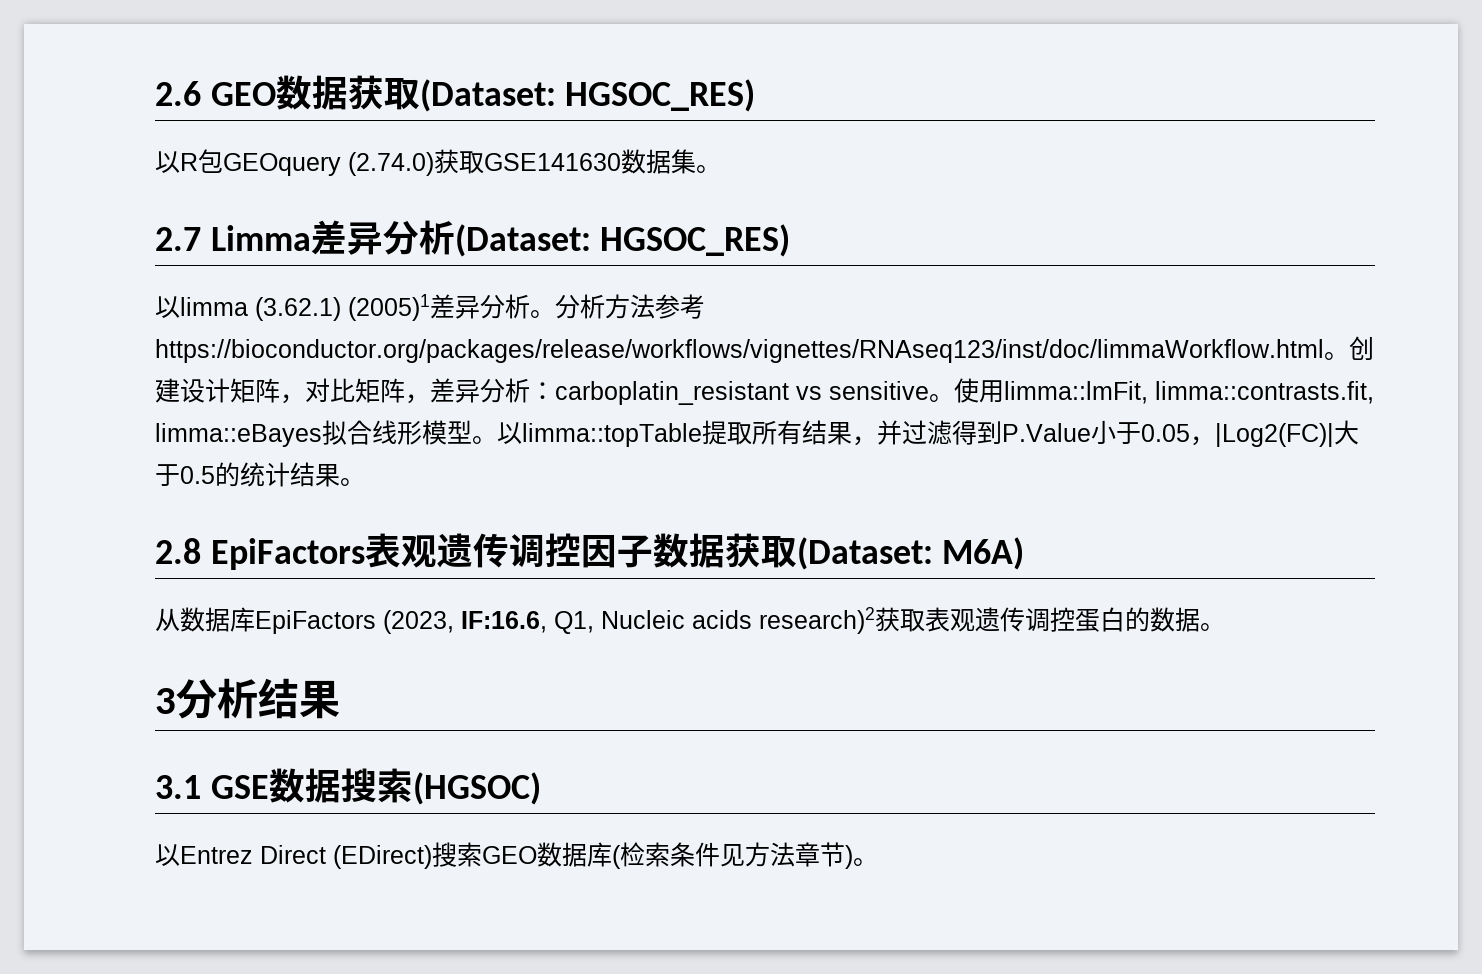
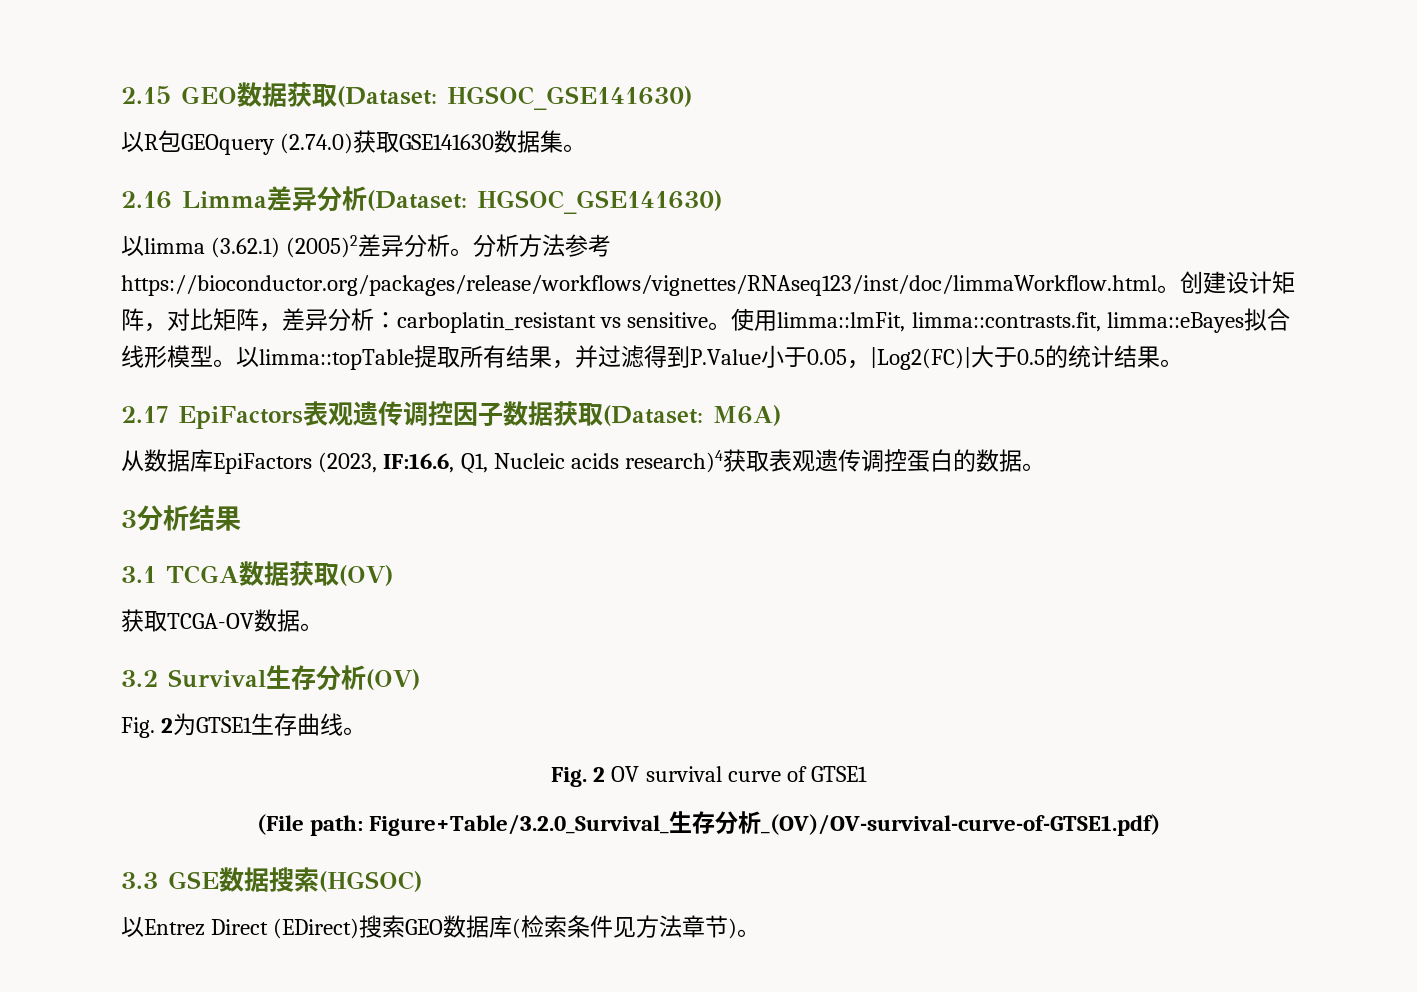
- 2.6 GEO数据获取(Dataset: HGSOC_RES)
+ 2.15 GEO数据获取(Dataset: HGSOC_GSE141630)
- 2.7 Limma差异分析(Dataset: HGSOC_RES)
+ 2.16 Limma差异分析(Dataset: HGSOC_GSE141630)
- 以limma (3.62.1) (2005)1差异分析。
+ 以limma (3.62.1) (2005)2差异分析。
- 2.8 EpiFactors表观遗传调控因子数据获取(Dataset: M6A)
+ 2.17 EpiFactors表观遗传调控因子数据获取(Dataset: M6A)
- 从数据库EpiFactors (2023, IF:16.6, Q1, Nucleic acids research)2获取表观遗传调控蛋白的数据。
+ 从数据库EpiFactors (2023, IF:16.6, Q1, Nucleic acids research)4获取表观遗传调控蛋白的数据。
- 3.1 GSE数据搜索(HGSOC)
+ 3.1 TCGA数据获取(OV)
+ 获取TCGA-OV数据。
+ 3.2 Survival生存分析(OV)
+ Fig. 2为GTSE1生存曲线。
+ Fig. 2 OV survival curve of GTSE1
+ (File path: Figure+Table/3.2.0_Survival_生存分析_(OV)/OV-survival-curve-of-GTSE1.pdf)
+ 3.3 GSE数据搜索(HGSOC)

